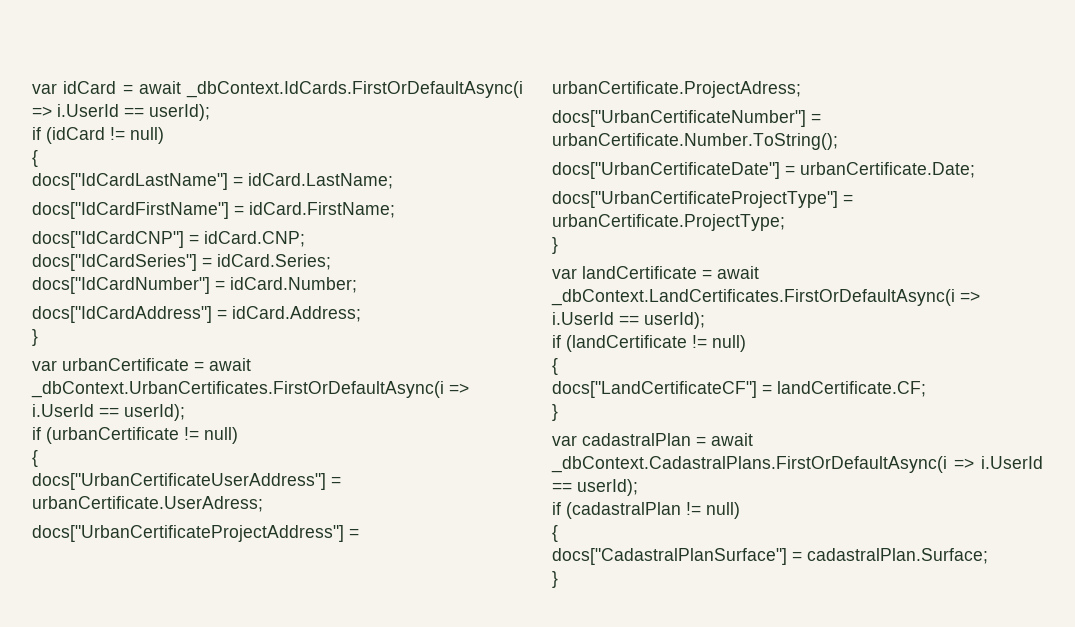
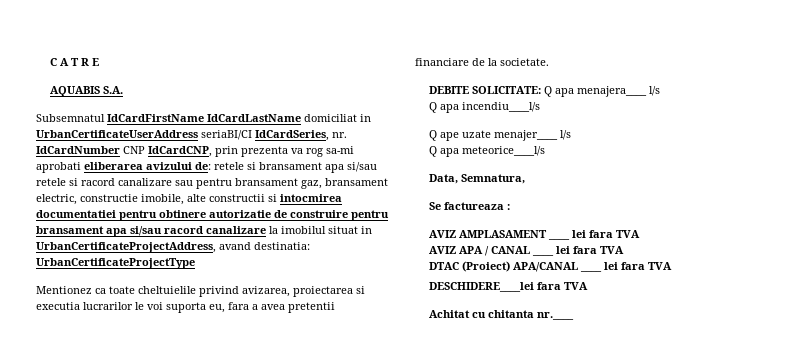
- var idCard = await _dbContext.IdCards.FirstOrDefaultAsync(i => i.UserId == userId);
- if (idCard != null)
- {
- docs["IdCardLastName"] = idCard.LastName;
- docs["IdCardFirstName"] = idCard.FirstName;
- docs["IdCardCNP"] = idCard.CNP;
- docs["IdCardSeries"] = idCard.Series;
- docs["IdCardNumber"] = idCard.Number;
- docs["IdCardAddress"] = idCard.Address;
- }
- var urbanCertificate = await _dbContext.UrbanCertificates.FirstOrDefaultAsync(i => i.UserId == userId);
- if (urbanCertificate != null)
- {
- docs["UrbanCertificateUserAddress"] = urbanCertificate.UserAdress;
- docs["UrbanCertificateProjectAddress"] = urbanCertificate.ProjectAdress;
- docs["UrbanCertificateNumber"] = urbanCertificate.Number.ToString();
- docs["UrbanCertificateDate"] = urbanCertificate.Date;
- docs["UrbanCertificateProjectType"] = urbanCertificate.ProjectType;
- }
- var landCertificate = await _dbContext.LandCertificates.FirstOrDefaultAsync(i => i.UserId == userId);
- if (landCertificate != null)
- {
- docs["LandCertificateCF"] = landCertificate.CF;
- }
- var cadastralPlan = await _dbContext.CadastralPlans.FirstOrDefaultAsync(i => i.UserId == userId);
- if (cadastralPlan != null)
- {
- docs["CadastralPlanSurface"] = cadastralPlan.Surface;
- }
+ C A T R E
+ AQUABIS S.A.
+ Subsemnatul IdCardFirstName IdCardLastName domiciliat in UrbanCertificateUserAddress seriaBI/CI IdCardSeries, nr. IdCardNumber CNP IdCardCNP, prin prezenta va rog sa-mi aprobati eliberarea avizului de: retele si bransament apa si/sau retele si racord canalizare sau pentru bransament gaz, bransament electric, constructie imobile, alte constructii si intocmirea documentatiei pentru obtinere autorizatie de construire pentru bransament apa si/sau racord canalizare la imobilul situat in UrbanCertificateProjectAddress, avand destinatia: UrbanCertificateProjectType
+ Mentionez ca toate cheltuielile privind avizarea, proiectarea si executia lucrarilor le voi suporta eu, fara a avea pretentii financiare de la societate.
+ DEBITE SOLICITATE: Q apa menajera____ l/s
+ Q apa incendiu____l/s
+ Q ape uzate menajer____ l/s
+ Q apa meteorice____l/s
+ Data, Semnatura,
+ Se factureaza :
+ AVIZ AMPLASAMENT ____ lei fara TVA
+ AVIZ APA / CANAL ____ lei fara TVA
+ DTAC (Proiect) APA/CANAL ____ lei fara TVA
+ DESCHIDERE____lei fara TVA
+ Achitat cu chitanta nr.____

